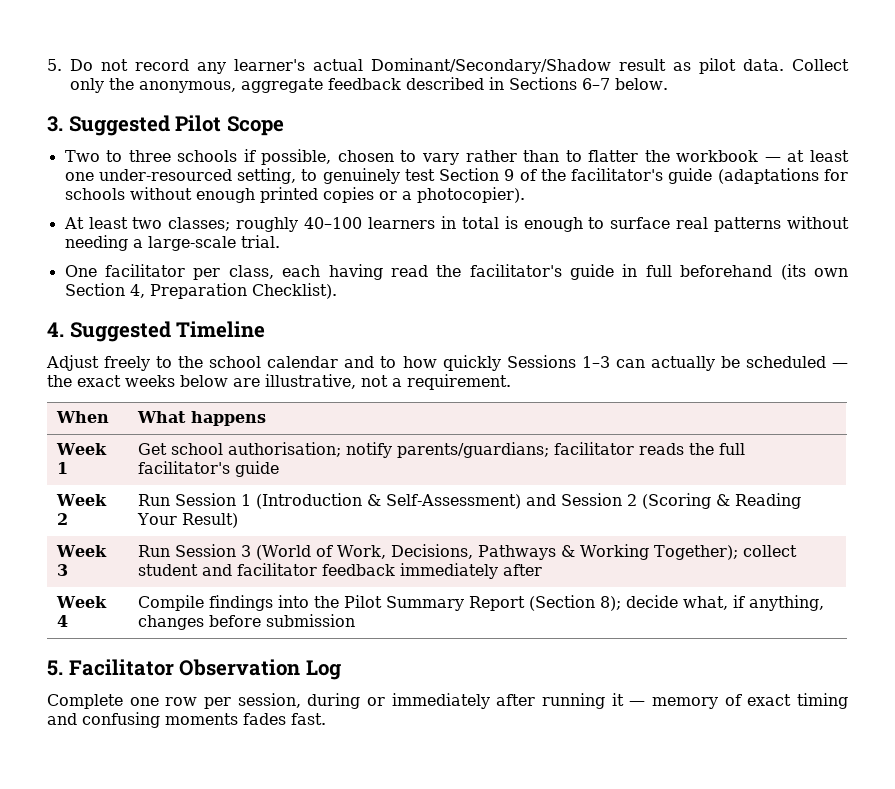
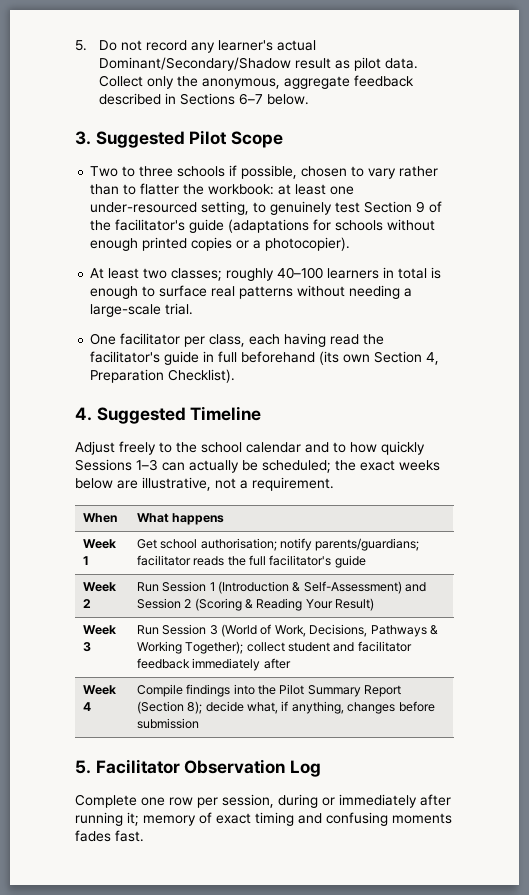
- Two to three schools if possible, chosen to vary rather than to flatter the workbook — at least one under-resourced setting, to genuinely test Section 9 of the facilitator's guide (adaptations for schools without enough printed copies or a photocopier).
+ Two to three schools if possible, chosen to vary rather than to flatter the workbook: at least one under-resourced setting, to genuinely test Section 9 of the facilitator's guide (adaptations for schools without enough printed copies or a photocopier).
- Adjust freely to the school calendar and to how quickly Sessions 1–3 can actually be scheduled — the exact weeks below are illustrative, not a requirement.
+ Adjust freely to the school calendar and to how quickly Sessions 1–3 can actually be scheduled; the exact weeks below are illustrative, not a requirement.
- Complete one row per session, during or immediately after running it — memory of exact timing and confusing moments fades fast.
+ Complete one row per session, during or immediately after running it; memory of exact timing and confusing moments fades fast.

